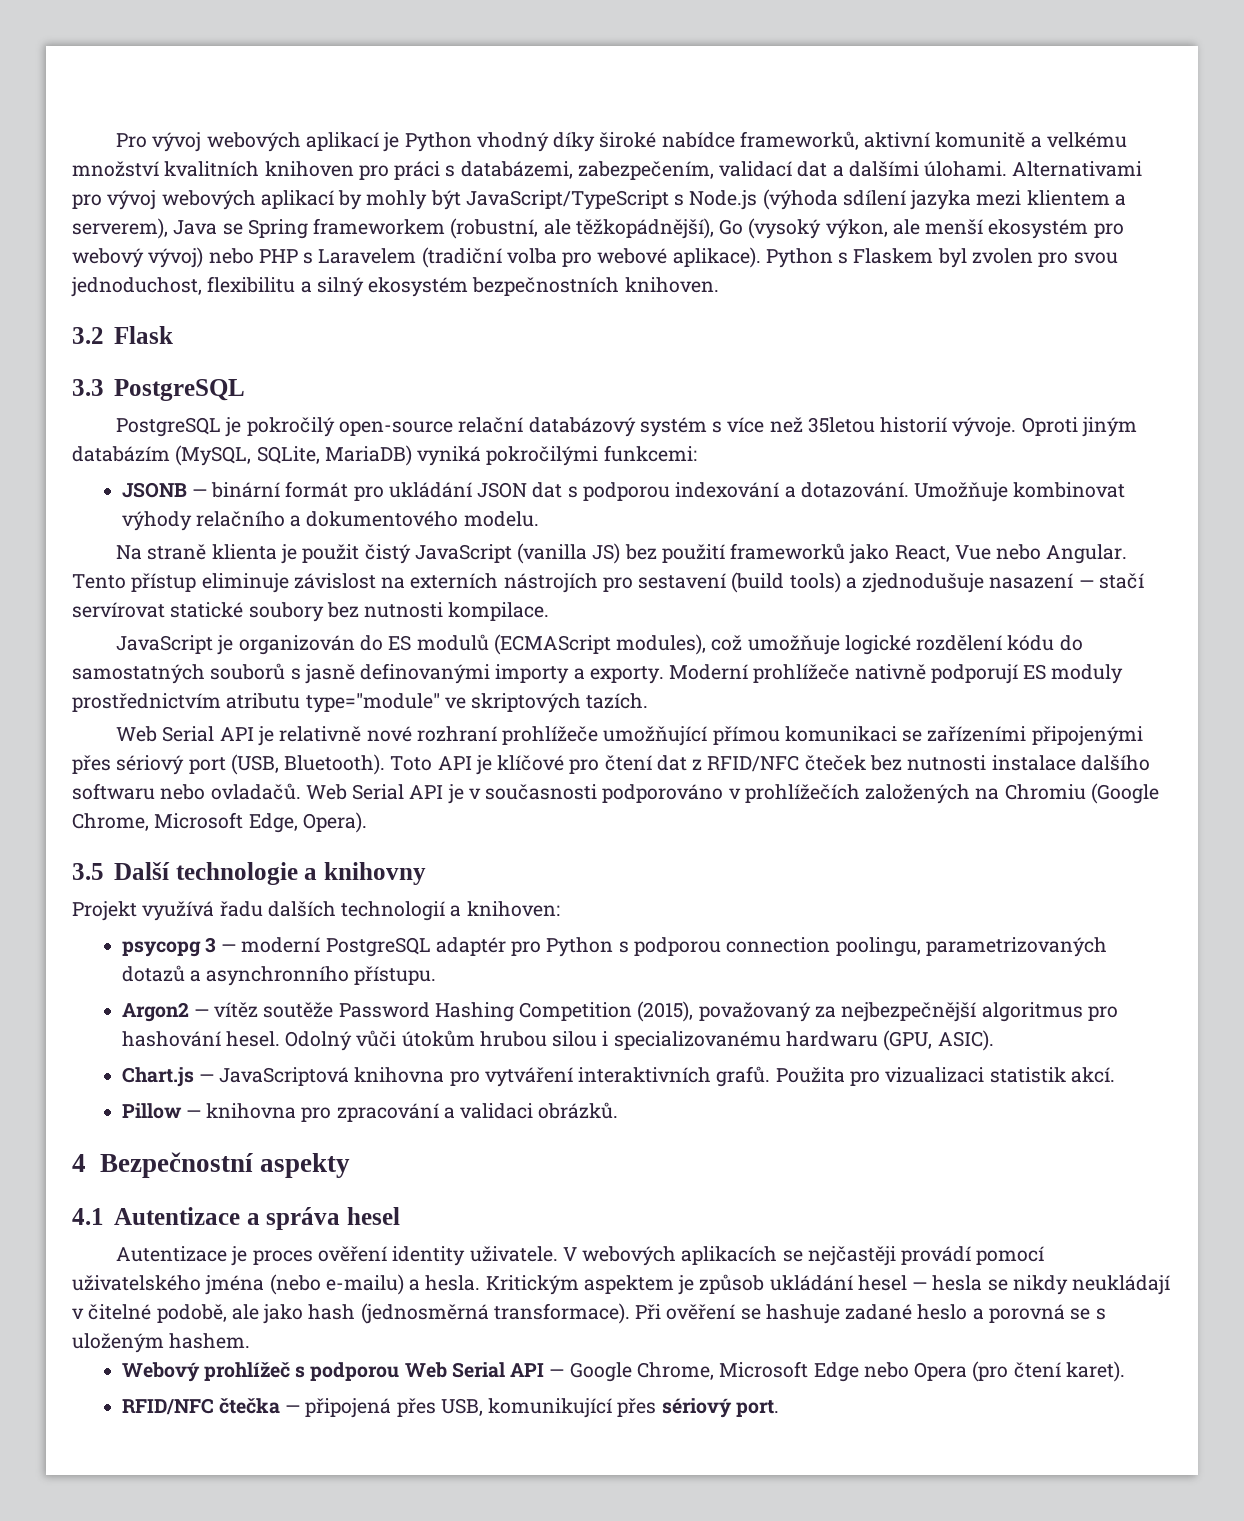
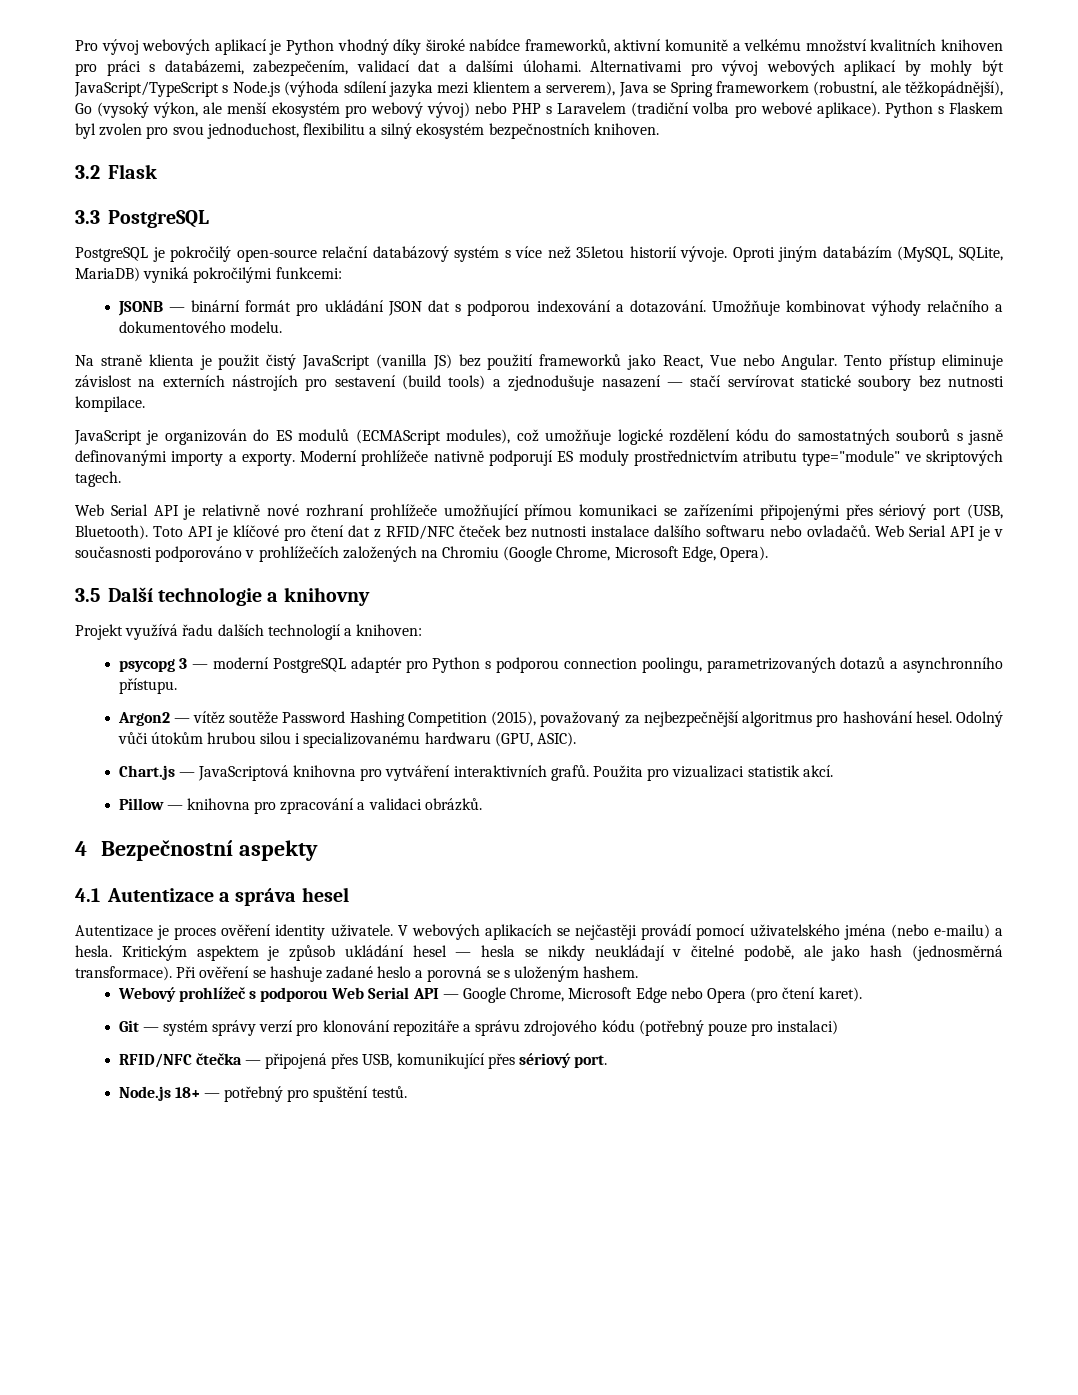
- Moderní prohlížeče nativně podporují ES moduly prostřednictvím atributu type="module" ve skriptových tazích.
+ Moderní prohlížeče nativně podporují ES moduly prostřednictvím atributu type="module" ve skriptových tagech.
+ Git — systém správy verzí pro klonování repozitáře a správu zdrojového kódu (potřebný pouze pro instalaci)
+ Node.js 18+ — potřebný pro spuštění testů.

